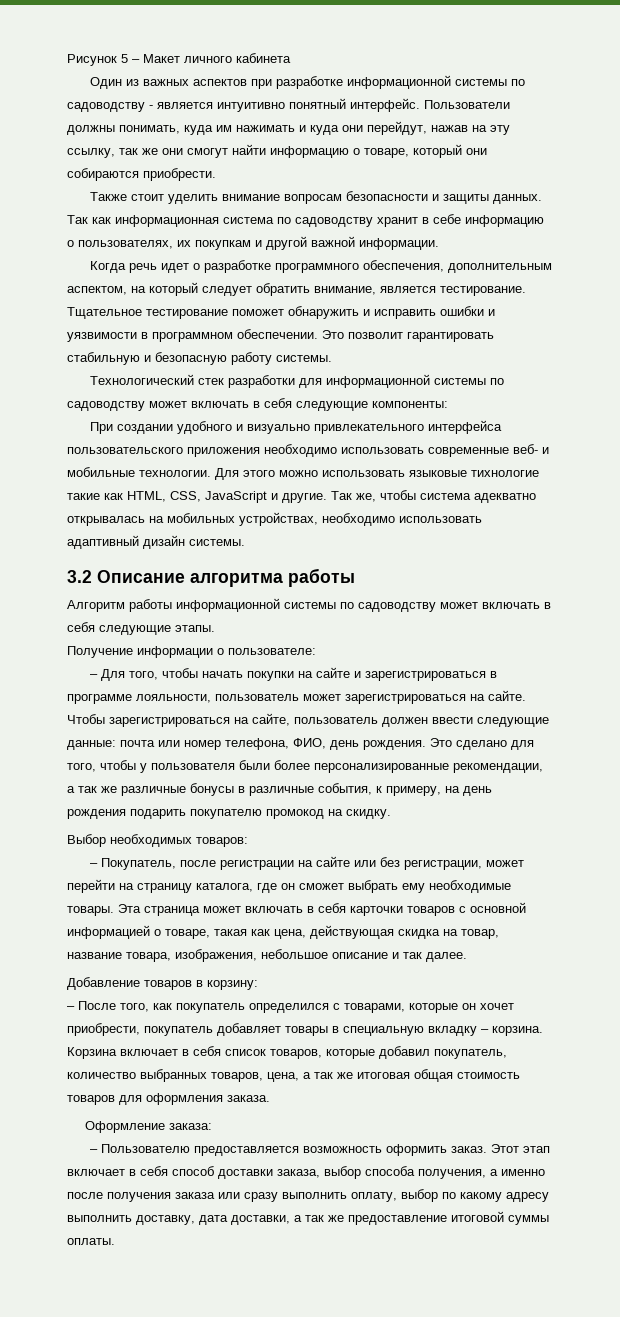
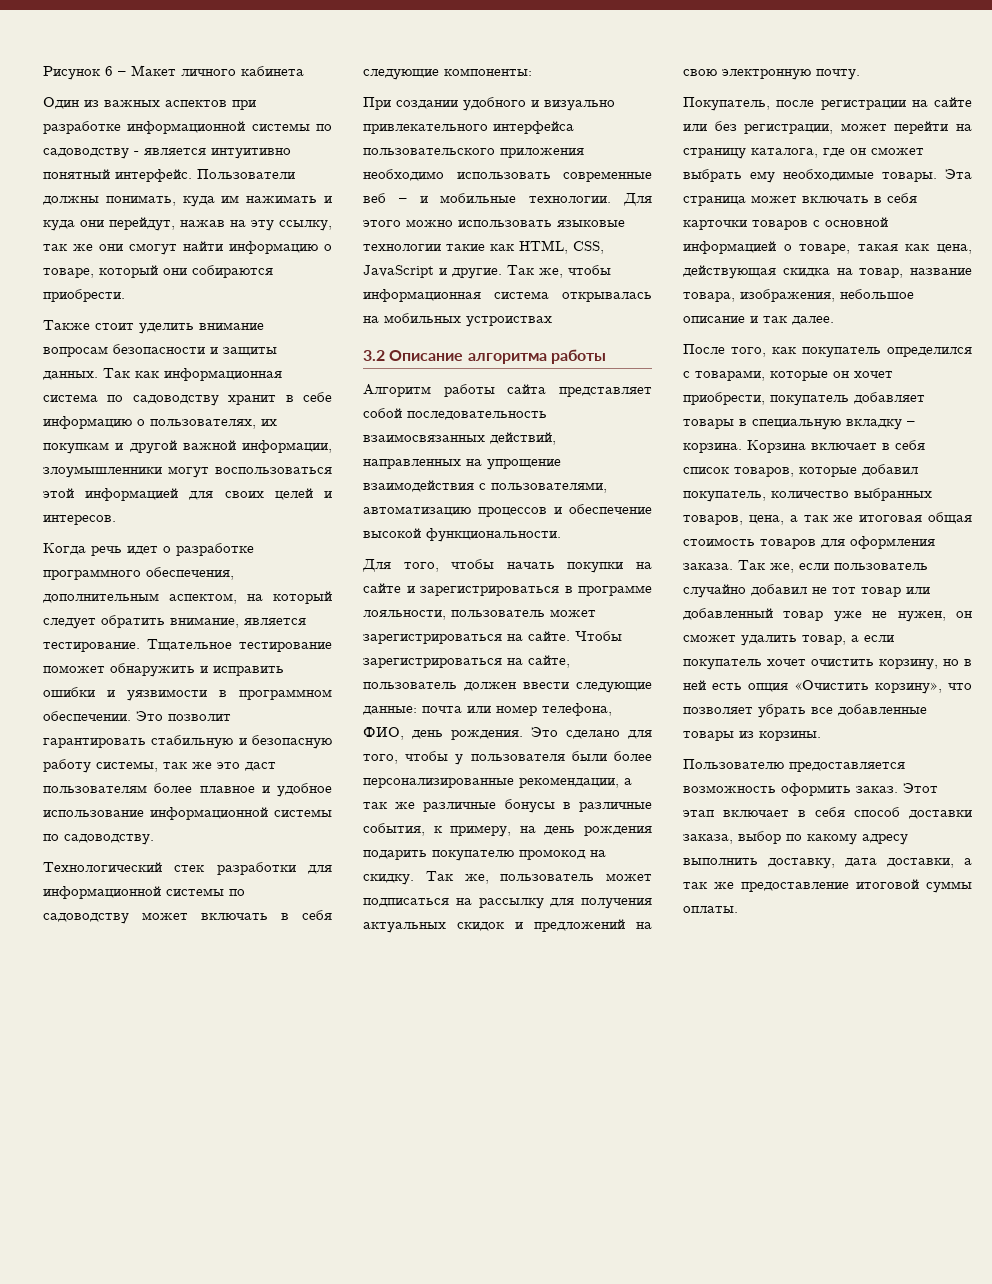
- Рисунок 5 – Макет личного кабинета
+ Рисунок 6 – Макет личного кабинета
- Так как информационная система по садоводству хранит в себе информацию о пользователях, их покупкам и другой важной информации.
+ Так как информационная система по садоводству хранит в себе информацию о пользователях, их покупкам и другой важной информации, злоумышленники могут воспользоваться этой информацией для своих целей и интересов.
- Это позволит гарантировать стабильную и безопасную работу системы.
+ Это позволит гарантировать стабильную и безопасную работу системы, так же это даст пользователям более плавное и удобное использование информационной системы по садоводству.
- При создании удобного и визуально привлекательного интерфейса пользовательского приложения необходимо использовать современные веб- и мобильные технологии.
+ При создании удобного и визуально привлекательного интерфейса пользовательского приложения необходимо использовать современные веб – и мобильные технологии.
- Для этого можно использовать языковые тихнологие такие как HTML, CSS, JavaScript и другие.
+ Для этого можно использовать языковые технологии такие как HTML, CSS, JavaScript и другие.
- Так же, чтобы система адекватно открывалась на мобильных устройствах, необходимо использовать адаптивный дизайн системы.
+ Так же, чтобы информационная система открывалась на мобильных устроиствах
- Алгоритм работы информационной системы по садоводству может включать в себя следующие этапы.
- Получение информации о пользователе:
- – Для того, чтобы начать покупки на сайте и зарегистрироваться в программе лояльности, пользователь может зарегистрироваться на сайте.
+ Алгоритм работы сайта представляет собой последовательность взаимосвязанных действий, направленных на упрощение взаимодействия с пользователями, автоматизацию процессов и обеспечение высокой функциональности.
+ Для того, чтобы начать покупки на сайте и зарегистрироваться в программе лояльности, пользователь может зарегистрироваться на сайте.
- Это сделано для того, чтобы у пользователя были более персонализированные рекомендации, а так же различные бонусы в различные события, к примеру, на день рождения подарить покупателю промокод на скидку.
- Выбор необходимых товаров:
- – Покупатель, после регистрации на сайте или без регистрации, может перейти на страницу каталога, где он сможет выбрать ему необходимые товары.
+ Это сделано для того, чтобы у пользователя были более персонализированные рекомендации, а так же различные бонусы в различные события, к примеру, на день рождения подарить покупателю промокод на скидку. Так же, пользователь может подписаться на рассылку для получения актуальных скидок и предложений на свою электронную почту.
+ Покупатель, после регистрации на сайте или без регистрации, может перейти на страницу каталога, где он сможет выбрать ему необходимые товары.
- Добавление товаров в корзину:
- – После того, как покупатель определился с товарами, которые он хочет приобрести, покупатель добавляет товары в специальную вкладку – корзина.
+ После того, как покупатель определился с товарами, которые он хочет приобрести, покупатель добавляет товары в специальную вкладку – корзина.
- Корзина включает в себя список товаров, которые добавил покупатель, количество выбранных товаров, цена, а так же итоговая общая стоимость товаров для оформления заказа.
- Оформление заказа:
- – Пользователю предоставляется возможность оформить заказ.
+ Корзина включает в себя список товаров, которые добавил покупатель, количество выбранных товаров, цена, а так же итоговая общая стоимость товаров для оформления заказа. Так же, если пользователь случайно добавил не тот товар или добавленный товар уже не нужен, он сможет удалить товар, а если покупатель хочет очистить корзину, но в ней есть опция «Очистить корзину», что позволяет убрать все добавленные товары из корзины.
+ Пользователю предоставляется возможность оформить заказ.
- Этот этап включает в себя способ доставки заказа, выбор способа получения, а именно после получения заказа или сразу выполнить оплату, выбор по какому адресу выполнить доставку, дата доставки, а так же предоставление итоговой суммы оплаты.
+ Этот этап включает в себя способ доставки заказа, выбор по какому адресу выполнить доставку, дата доставки, а так же предоставление итоговой суммы оплаты.

